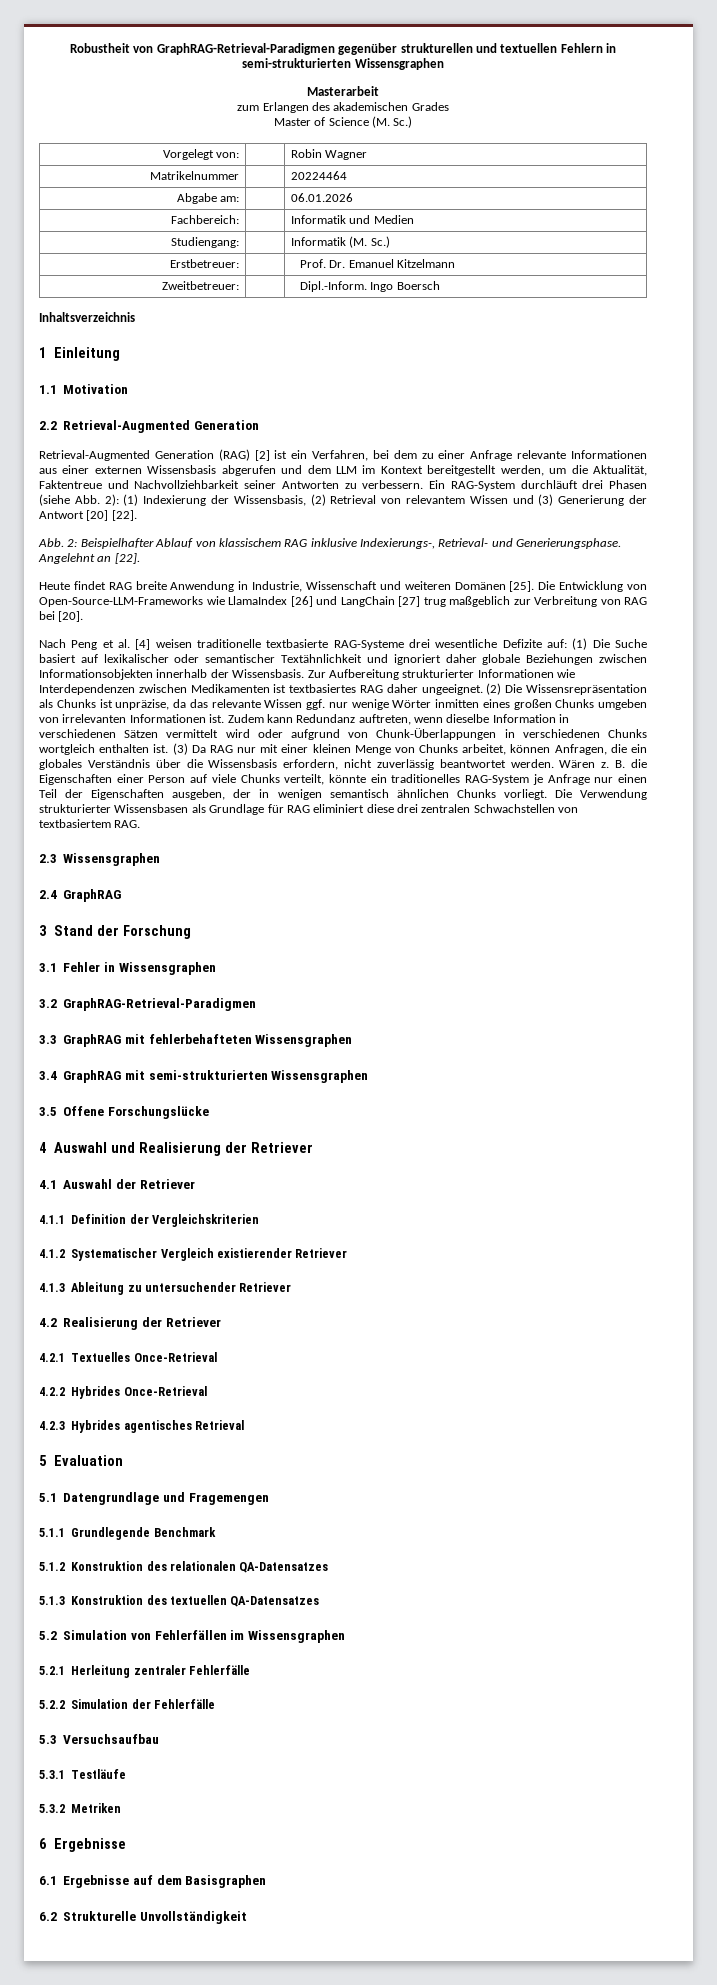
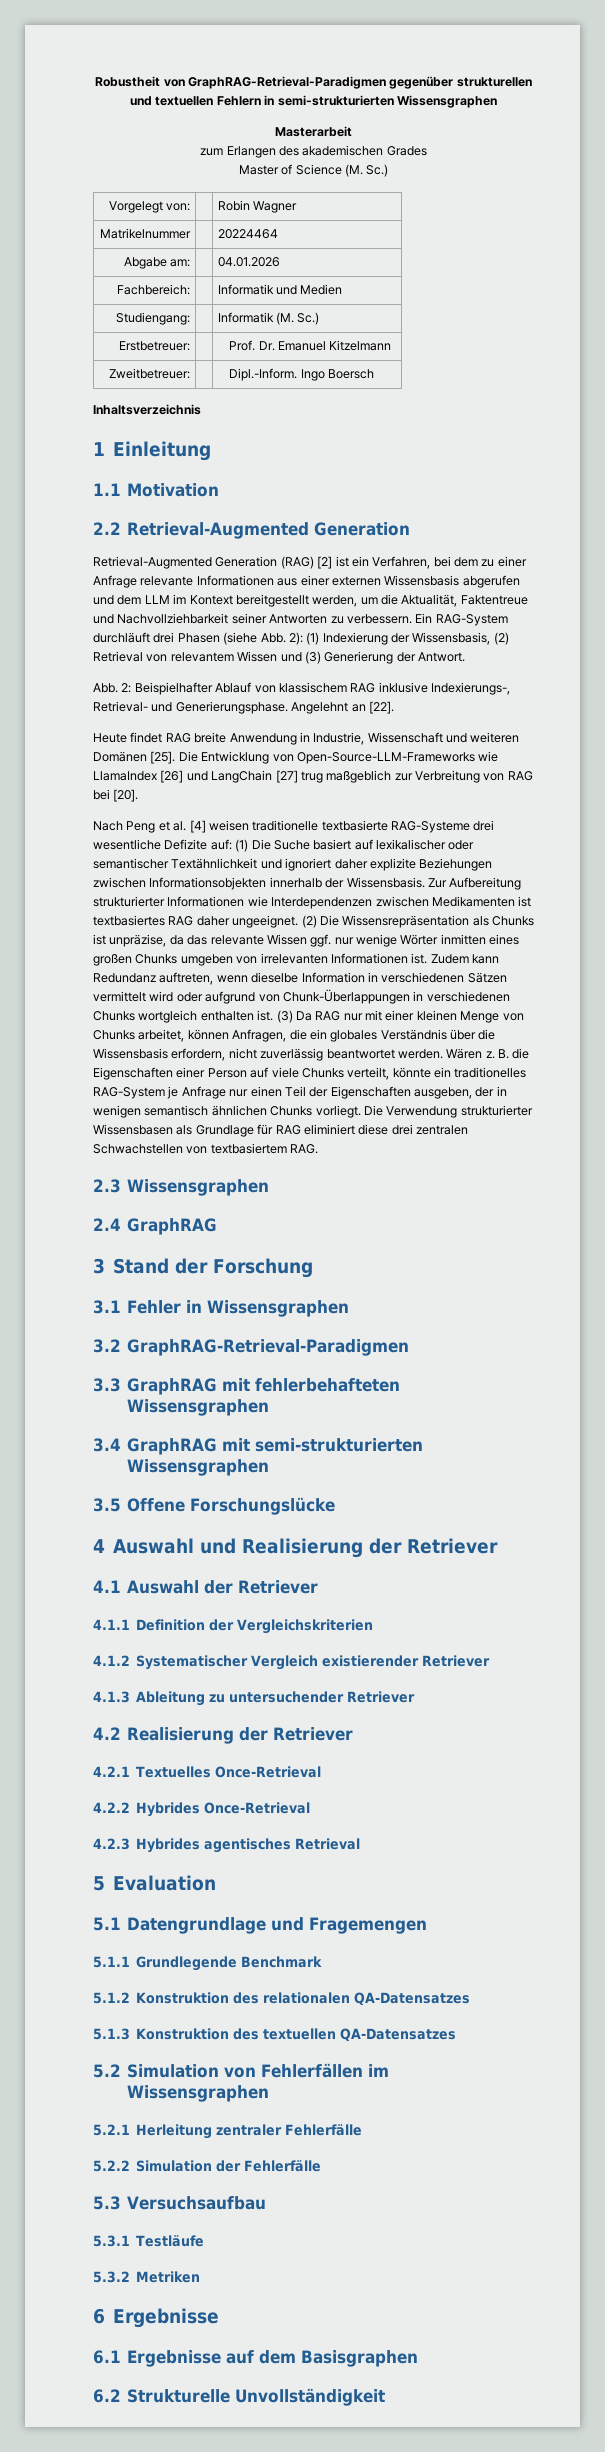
- Abgabe am: | | 06.01.2026
+ Abgabe am: | | 04.01.2026
- Ein RAG-System durchläuft drei Phasen (siehe Abb. 2): (1) Indexierung der Wissensbasis, (2) Retrieval von relevantem Wissen und (3) Generierung der Antwort [20] [22].
+ Ein RAG-System durchläuft drei Phasen (siehe Abb. 2): (1) Indexierung der Wissensbasis, (2) Retrieval von relevantem Wissen und (3) Generierung der Antwort.
- Nach Peng et al. [4] weisen traditionelle textbasierte RAG-Systeme drei wesentliche Defizite auf: (1) Die Suche basiert auf lexikalischer oder semantischer Textähnlichkeit und ignoriert daher globale Beziehungen zwischen Informationsobjekten innerhalb der Wissensbasis.
+ Nach Peng et al. [4] weisen traditionelle textbasierte RAG-Systeme drei wesentliche Defizite auf: (1) Die Suche basiert auf lexikalischer oder semantischer Textähnlichkeit und ignoriert daher explizite Beziehungen zwischen Informationsobjekten innerhalb der Wissensbasis.

